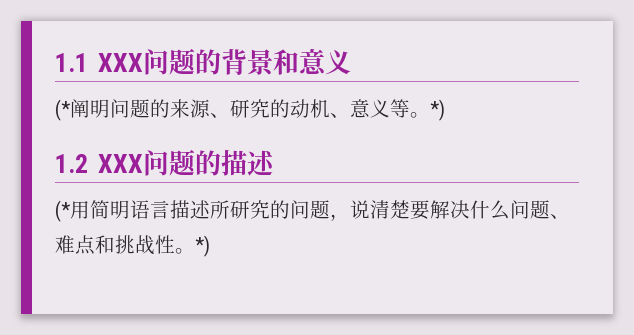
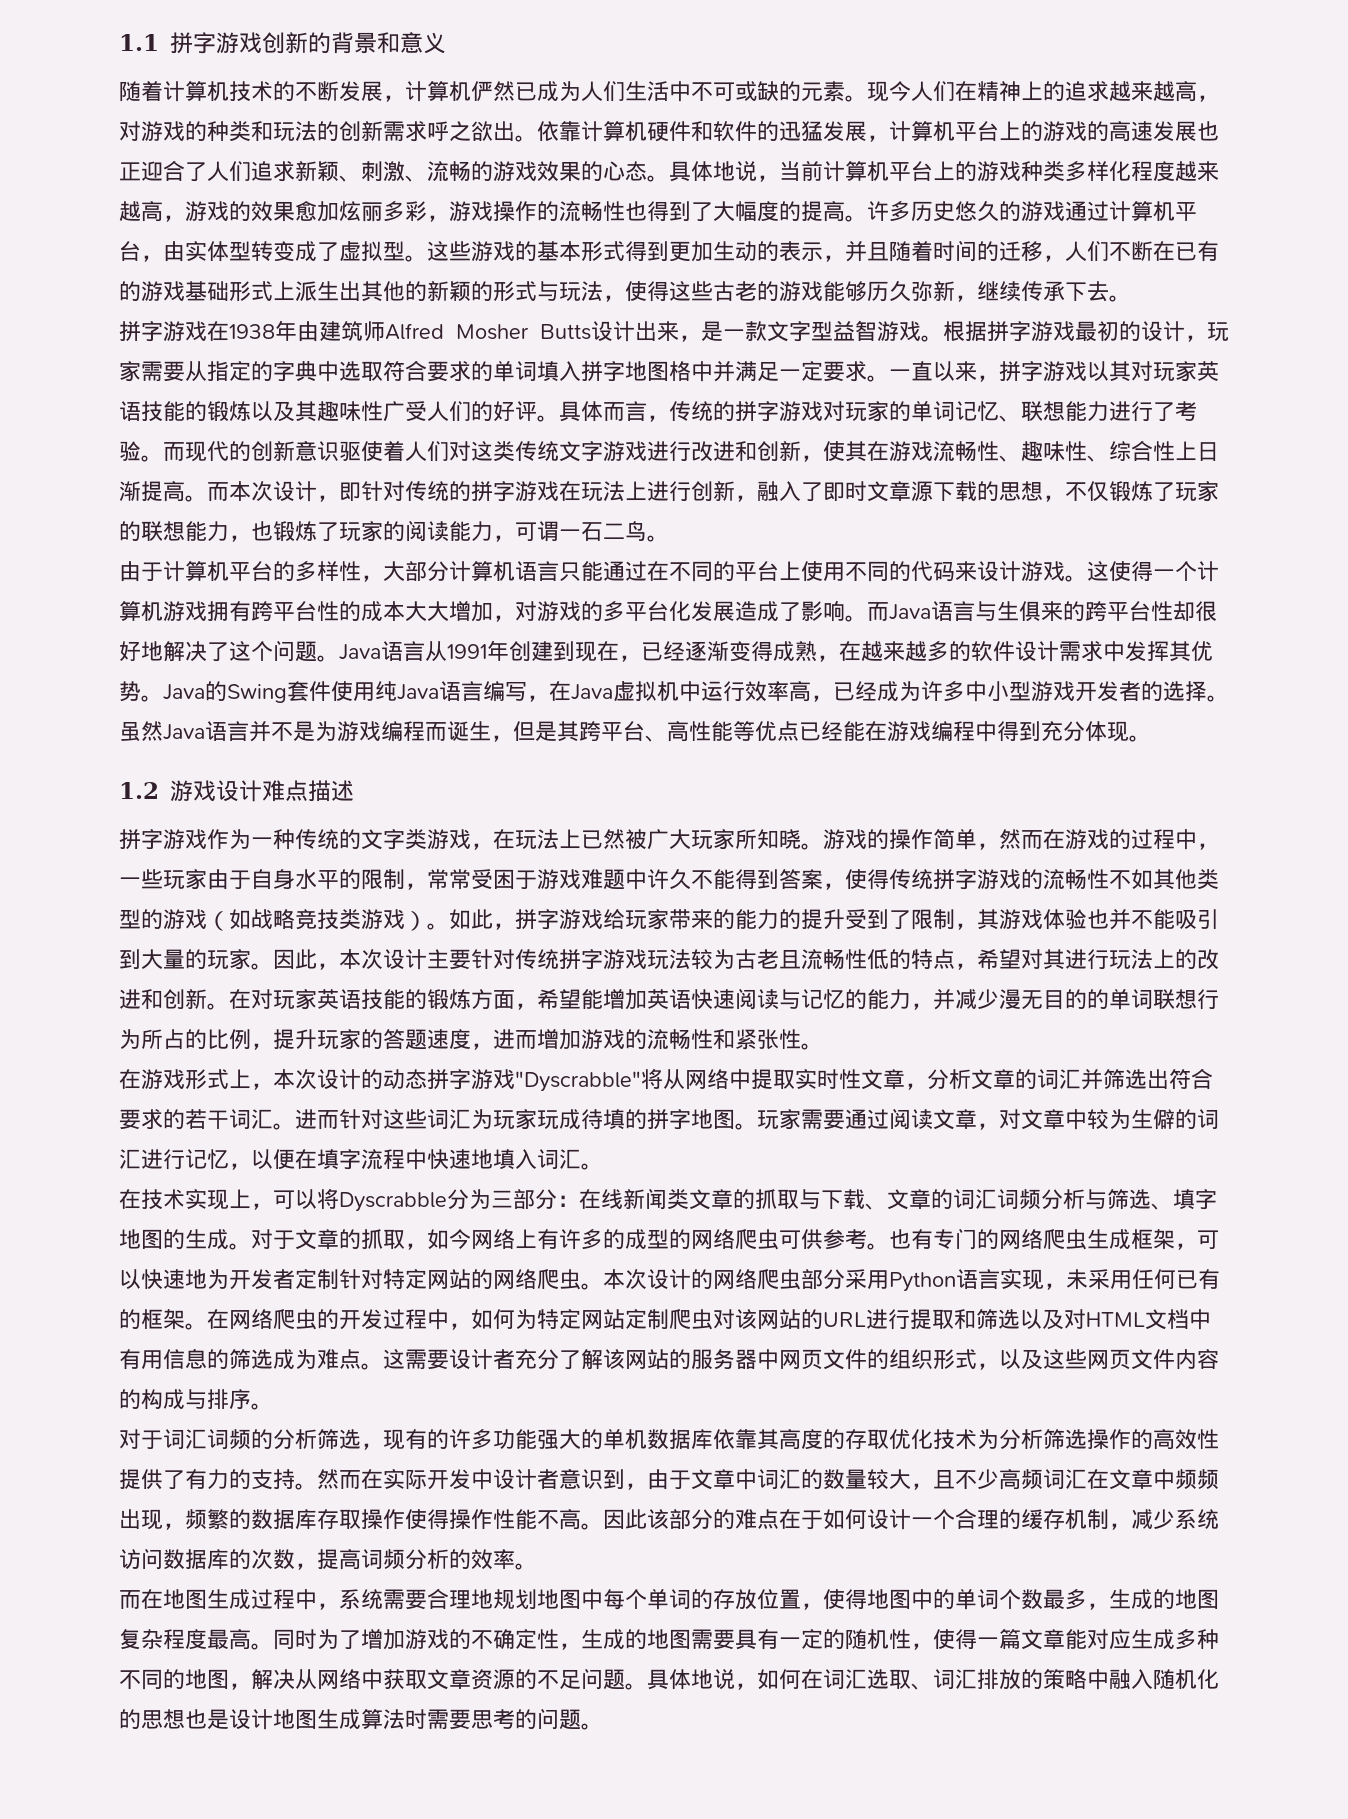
- 1.1 XXX问题的背景和意义
+ 1.1拼字游戏创新的背景和意义
- (*阐明问题的来源、研究的动机、意义等。*)
+ 随着计算机技术的不断发展，计算机俨然已成为人们生活中不可或缺的元素。现今人们在精神上的追求越来越高，对游戏的种类和玩法的创新需求呼之欲出。依靠计算机硬件和软件的迅猛发展，计算机平台上的游戏的高速发展也正迎合了人们追求新颖、刺激、流畅的游戏效果的心态。具体地说，当前计算机平台上的游戏种类多样化程度越来越高，游戏的效果愈加炫丽多彩，游戏操作的流畅性也得到了大幅度的提高。许多历史悠久的游戏通过计算机平台，由实体型转变成了虚拟型。这些游戏的基本形式得到更加生动的表示，并且随着时间的迁移，人们不断在已有的游戏基础形式上派生出其他的新颖的形式与玩法，使得这些古老的游戏能够历久弥新，继续传承下去。
+ 拼字游戏在1938年由建筑师Alfred Mosher Butts设计出来，是一款文字型益智游戏。根据拼字游戏最初的设计，玩家需要从指定的字典中选取符合要求的单词填入拼字地图格中并满足一定要求。一直以来，拼字游戏以其对玩家英语技能的锻炼以及其趣味性广受人们的好评。具体而言，传统的拼字游戏对玩家的单词记忆、联想能力进行了考验。而现代的创新意识驱使着人们对这类传统文字游戏进行改进和创新，使其在游戏流畅性、趣味性、综合性上日渐提高。而本次设计，即针对传统的拼字游戏在玩法上进行创新，融入了即时文章源下载的思想，不仅锻炼了玩家的联想能力，也锻炼了玩家的阅读能力，可谓一石二鸟。
+ 由于计算机平台的多样性，大部分计算机语言只能通过在不同的平台上使用不同的代码来设计游戏。这使得一个计算机游戏拥有跨平台性的成本大大增加，对游戏的多平台化发展造成了影响。而Java语言与生俱来的跨平台性却很好地解决了这个问题。Java语言从1991年创建到现在，已经逐渐变得成熟，在越来越多的软件设计需求中发挥其优势。Java的Swing套件使用纯Java语言编写，在Java虚拟机中运行效率高，已经成为许多中小型游戏开发者的选择。虽然Java语言并不是为游戏编程而诞生，但是其跨平台、高性能等优点已经能在游戏编程中得到充分体现。
- 1.2 XXX问题的描述
- (*用简明语言描述所研究的问题，说清楚要解决什么问题、难点和挑战性。*)
+ 1.2游戏设计难点描述
+ 拼字游戏作为一种传统的文字类游戏，在玩法上已然被广大玩家所知晓。游戏的操作简单，然而在游戏的过程中，一些玩家由于自身水平的限制，常常受困于游戏难题中许久不能得到答案，使得传统拼字游戏的流畅性不如其他类型的游戏（如战略竞技类游戏）。如此，拼字游戏给玩家带来的能力的提升受到了限制，其游戏体验也并不能吸引到大量的玩家。因此，本次设计主要针对传统拼字游戏玩法较为古老且流畅性低的特点，希望对其进行玩法上的改进和创新。在对玩家英语技能的锻炼方面，希望能增加英语快速阅读与记忆的能力，并减少漫无目的的单词联想行为所占的比例，提升玩家的答题速度，进而增加游戏的流畅性和紧张性。
+ 在游戏形式上，本次设计的动态拼字游戏"Dyscrabble"将从网络中提取实时性文章，分析文章的词汇并筛选出符合要求的若干词汇。进而针对这些词汇为玩家玩成待填的拼字地图。玩家需要通过阅读文章，对文章中较为生僻的词汇进行记忆，以便在填字流程中快速地填入词汇。
+ 在技术实现上，可以将Dyscrabble分为三部分：在线新闻类文章的抓取与下载、文章的词汇词频分析与筛选、填字地图的生成。对于文章的抓取，如今网络上有许多的成型的网络爬虫可供参考。也有专门的网络爬虫生成框架，可以快速地为开发者定制针对特定网站的网络爬虫。本次设计的网络爬虫部分采用Python语言实现，未采用任何已有的框架。在网络爬虫的开发过程中，如何为特定网站定制爬虫对该网站的URL进行提取和筛选以及对HTML文档中有用信息的筛选成为难点。这需要设计者充分了解该网站的服务器中网页文件的组织形式，以及这些网页文件内容的构成与排序。
+ 对于词汇词频的分析筛选，现有的许多功能强大的单机数据库依靠其高度的存取优化技术为分析筛选操作的高效性提供了有力的支持。然而在实际开发中设计者意识到，由于文章中词汇的数量较大，且不少高频词汇在文章中频频出现，频繁的数据库存取操作使得操作性能不高。因此该部分的难点在于如何设计一个合理的缓存机制，减少系统访问数据库的次数，提高词频分析的效率。
+ 而在地图生成过程中，系统需要合理地规划地图中每个单词的存放位置，使得地图中的单词个数最多，生成的地图复杂程度最高。同时为了增加游戏的不确定性，生成的地图需要具有一定的随机性，使得一篇文章能对应生成多种不同的地图，解决从网络中获取文章资源的不足问题。具体地说，如何在词汇选取、词汇排放的策略中融入随机化的思想也是设计地图生成算法时需要思考的问题。

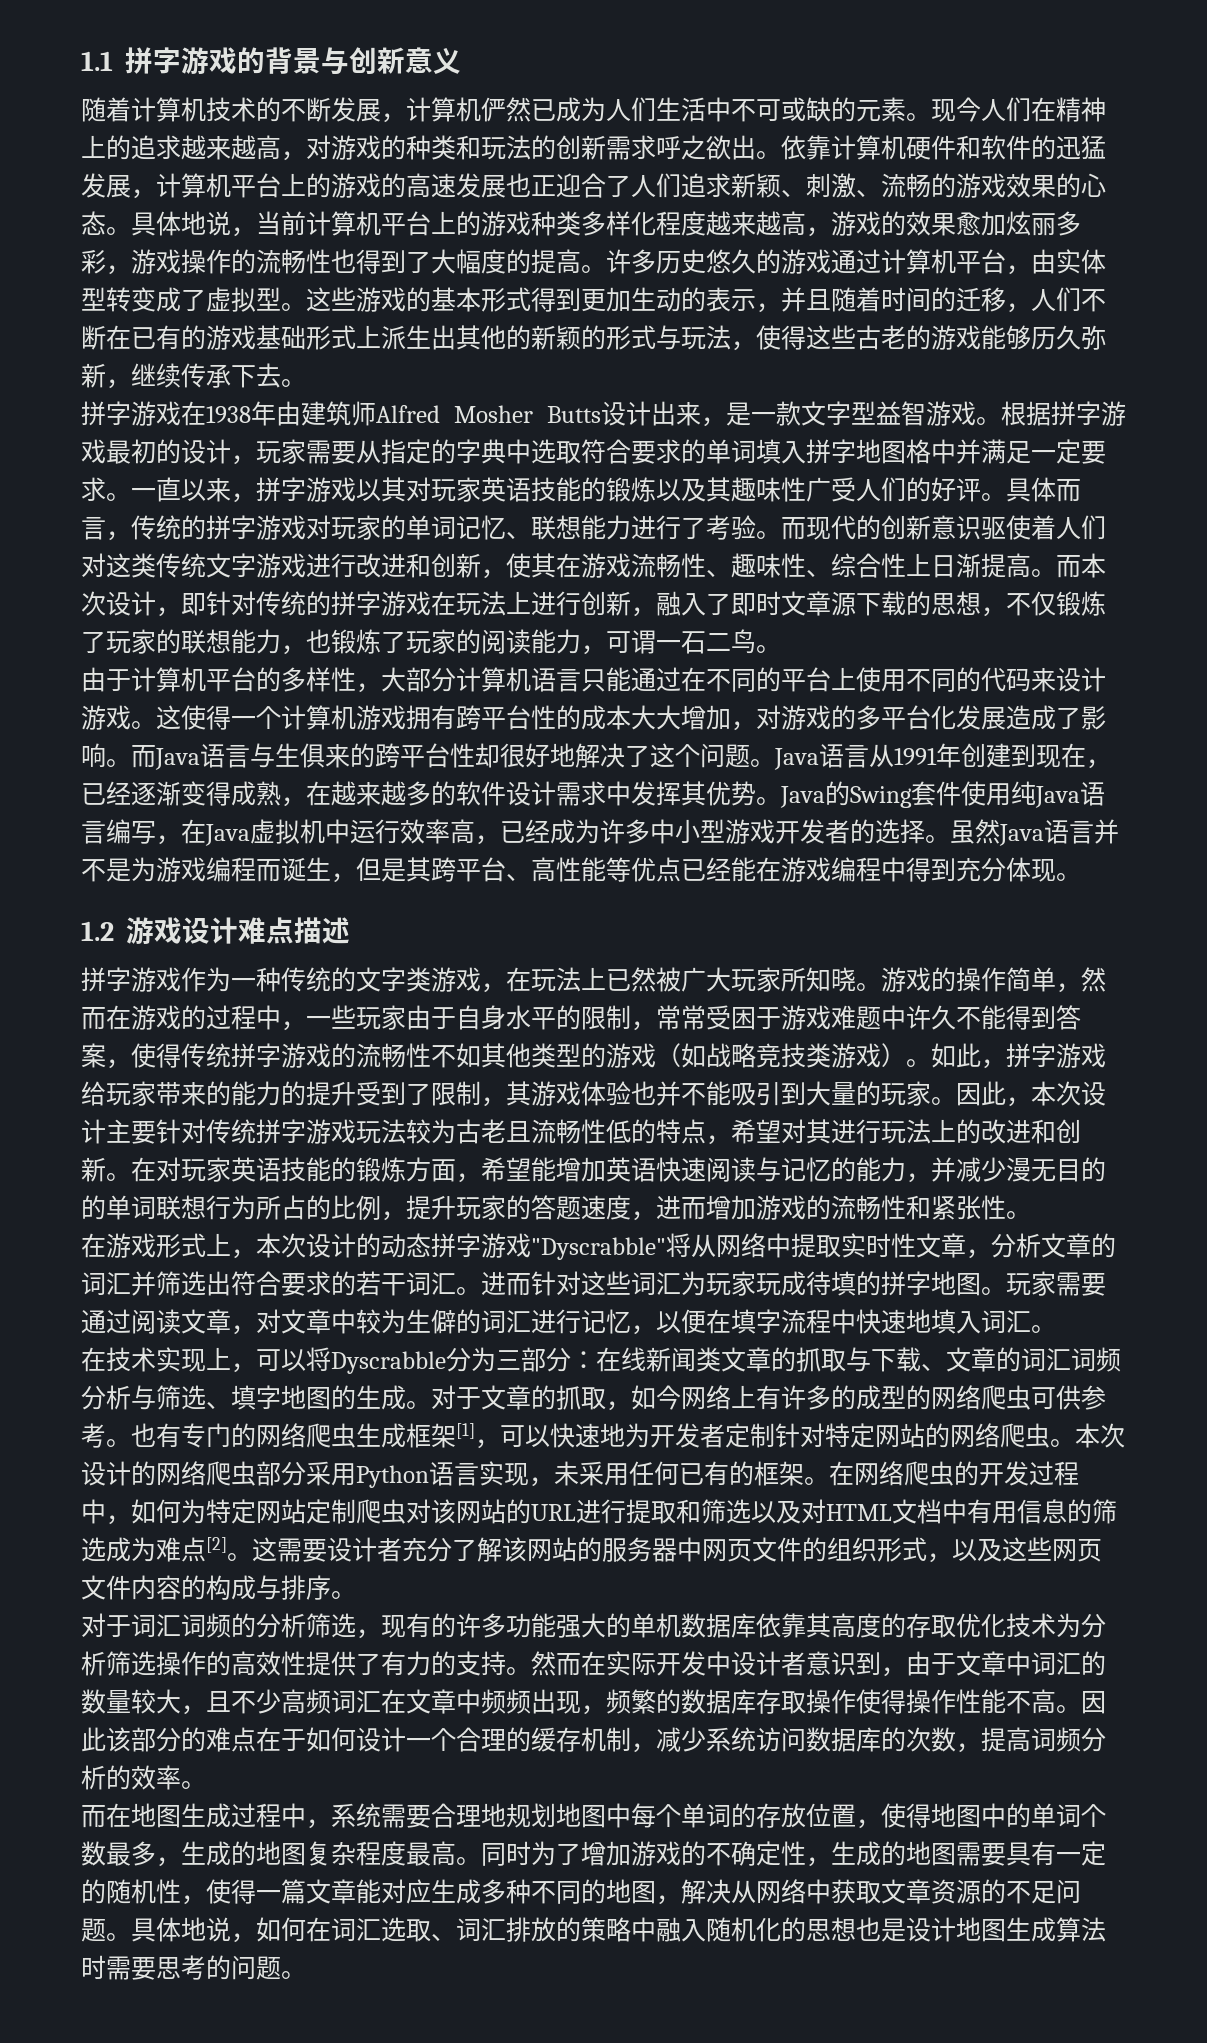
- 1.1拼字游戏创新的背景和意义
+ 1.1拼字游戏的背景与创新意义
- 也有专门的网络爬虫生成框架，可以快速地为开发者定制针对特定网站的网络爬虫。
+ 也有专门的网络爬虫生成框架[1]，可以快速地为开发者定制针对特定网站的网络爬虫。
- 在网络爬虫的开发过程中，如何为特定网站定制爬虫对该网站的URL进行提取和筛选以及对HTML文档中有用信息的筛选成为难点。
+ 在网络爬虫的开发过程中，如何为特定网站定制爬虫对该网站的URL进行提取和筛选以及对HTML文档中有用信息的筛选成为难点[2]。

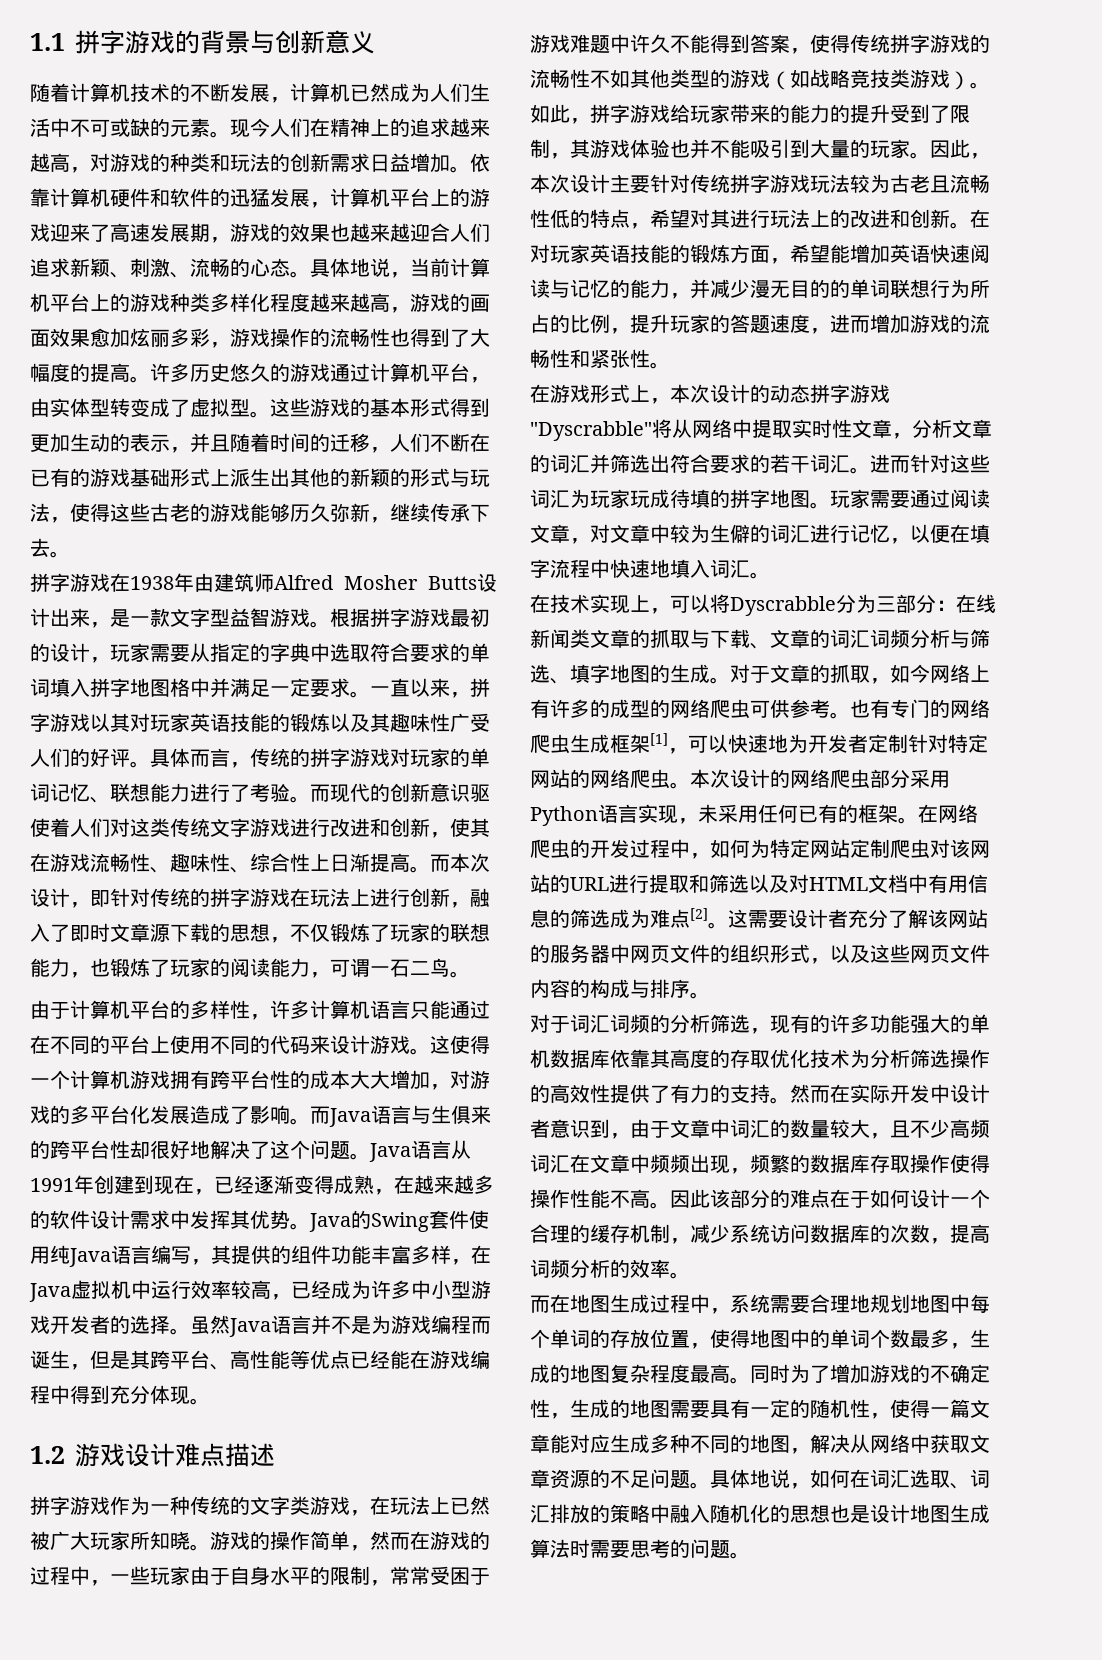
- 随着计算机技术的不断发展，计算机俨然已成为人们生活中不可或缺的元素。
+ 随着计算机技术的不断发展，计算机已然成为人们生活中不可或缺的元素。
- 现今人们在精神上的追求越来越高，对游戏的种类和玩法的创新需求呼之欲出。
+ 现今人们在精神上的追求越来越高，对游戏的种类和玩法的创新需求日益增加。
- 依靠计算机硬件和软件的迅猛发展，计算机平台上的游戏的高速发展也正迎合了人们追求新颖、刺激、流畅的游戏效果的心态。
+ 依靠计算机硬件和软件的迅猛发展，计算机平台上的游戏迎来了高速发展期，游戏的效果也越来越迎合人们追求新颖、刺激、流畅的心态。
- 具体地说，当前计算机平台上的游戏种类多样化程度越来越高，游戏的效果愈加炫丽多彩，游戏操作的流畅性也得到了大幅度的提高。
+ 具体地说，当前计算机平台上的游戏种类多样化程度越来越高，游戏的画面效果愈加炫丽多彩，游戏操作的流畅性也得到了大幅度的提高。
- 由于计算机平台的多样性，大部分计算机语言只能通过在不同的平台上使用不同的代码来设计游戏。
+ 由于计算机平台的多样性，许多计算机语言只能通过在不同的平台上使用不同的代码来设计游戏。
- Java的Swing套件使用纯Java语言编写，在Java虚拟机中运行效率高，已经成为许多中小型游戏开发者的选择。
+ Java的Swing套件使用纯Java语言编写，其提供的组件功能丰富多样，在Java虚拟机中运行效率较高，已经成为许多中小型游戏开发者的选择。

